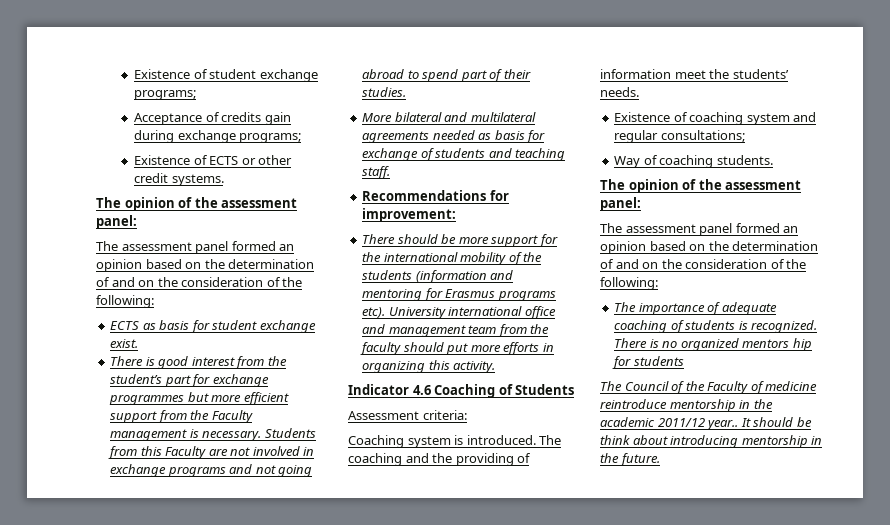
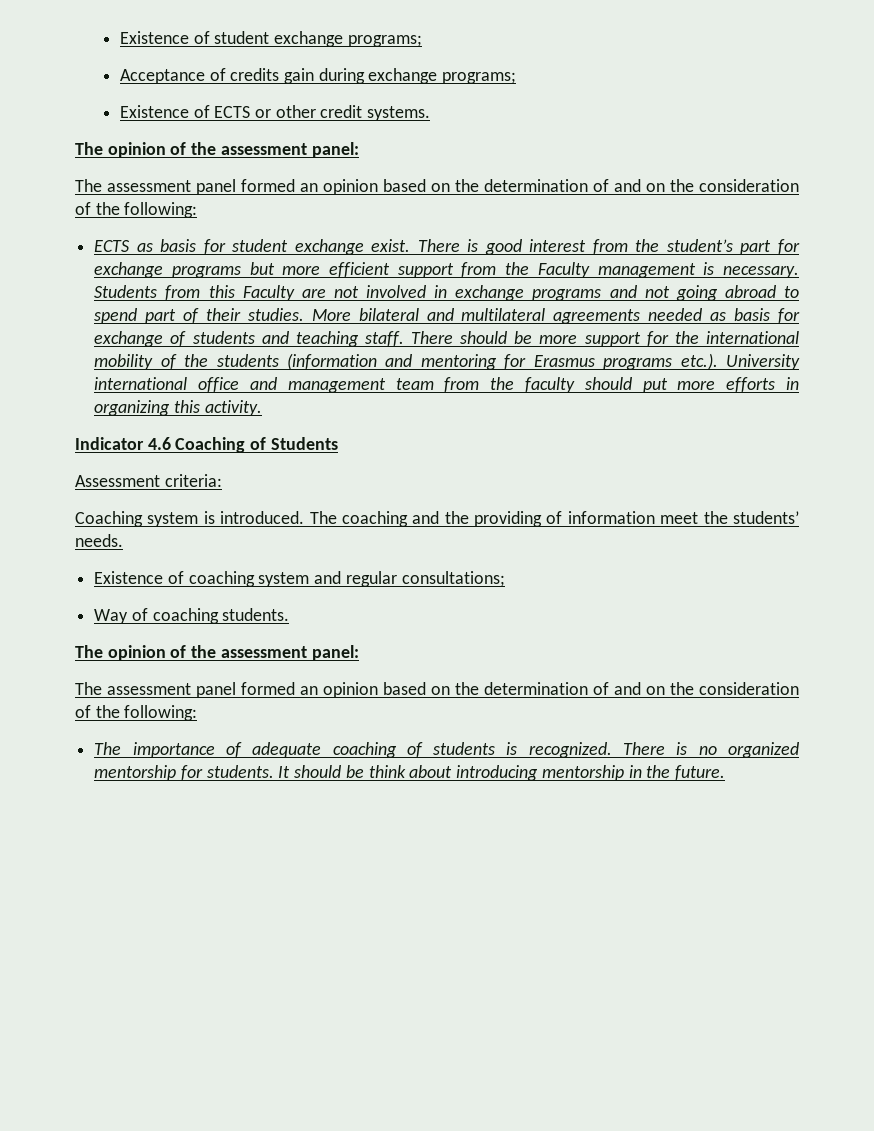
- ECTS as basis for student exchange exist.
- There is good interest from the student’s part for exchange programmes but more efficient support from the Faculty management is necessary.
+ ECTS as basis for student exchange exist. There is good interest from the student’s part for exchange programs but more efficient support from the Faculty management is necessary.
- Students from this Faculty are not involved in exchange programs and not going abroad to spend part of their studies.
- More bilateral and multilateral agreements needed as basis for exchange of students and teaching staff.
- Recommendations for improvement:
- There should be more support for the international mobility of the students (information and mentoring for Erasmus programs etc). University international office and management team from the faculty should put more efforts in organizing this activity.
+ Students from this Faculty are not involved in exchange programs and not going abroad to spend part of their studies. More bilateral and multilateral agreements needed as basis for exchange of students and teaching staff. There should be more support for the international mobility of the students (information and mentoring for Erasmus programs etc.). University international office and management team from the faculty should put more efforts in organizing this activity.
- There is no organized mentors hip for students
- The Council of the Faculty of medicine reintroduce mentorship in the academic 2011/12 year..
+ There is no organized mentorship for students.

